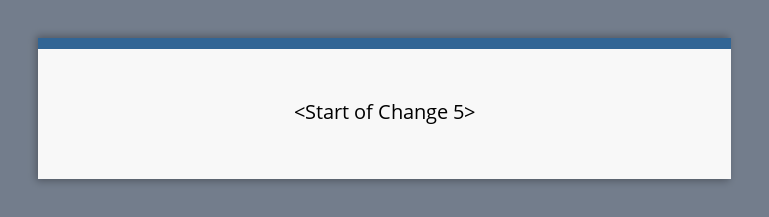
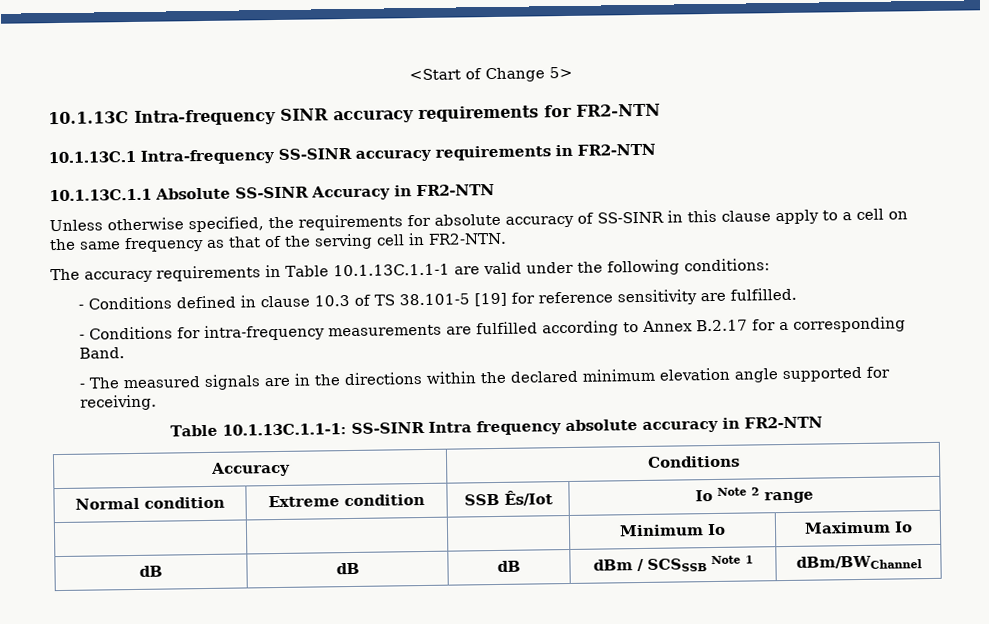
+ 10.1.13C Intra-frequency SINR accuracy requirements for FR2-NTN
+ 10.1.13C.1 Intra-frequency SS-SINR accuracy requirements in FR2-NTN
+ 10.1.13C.1.1 Absolute SS-SINR Accuracy in FR2-NTN
+ Unless otherwise specified, the requirements for absolute accuracy of SS-SINR in this clause apply to a cell on the same frequency as that of the serving cell in FR2-NTN.
+ The accuracy requirements in Table 10.1.13C.1.1-1 are valid under the following conditions:
+ - Conditions defined in clause 10.3 of TS 38.101-5 [19] for reference sensitivity are fulfilled.
+ - Conditions for intra-frequency measurements are fulfilled according to Annex B.2.17 for a corresponding Band.
+ - The measured signals are in the directions within the declared minimum elevation angle supported for receiving.
+ Table 10.1.13C.1.1-1: SS-SINR Intra frequency absolute accuracy in FR2-NTN
+ Accuracy | Conditions
+ Normal condition | Extreme condition | SSB Ês/Iot | Io Note 2 range
+ | | | Minimum Io | Maximum Io
+ dB | dB | dB | dBm / SCSSSB Note 1 | dBm/BWChannel

